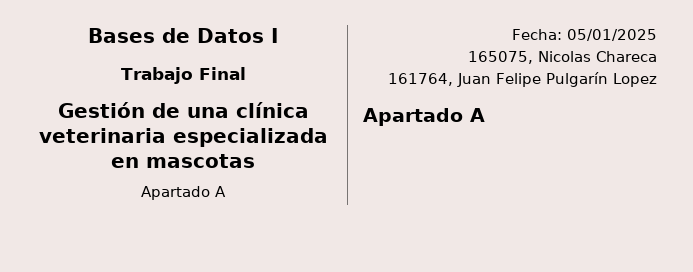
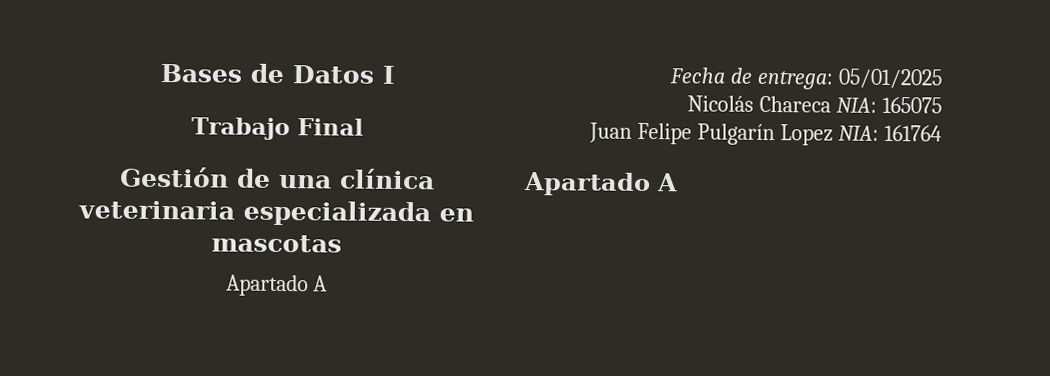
- Fecha: 05/01/2025
+ Fecha de entrega: 05/01/2025
- 165075, Nicolas Chareca
- 161764, Juan Felipe Pulgarín Lopez
+ Nicolás Chareca NIA: 165075
+ Juan Felipe Pulgarín Lopez NIA: 161764

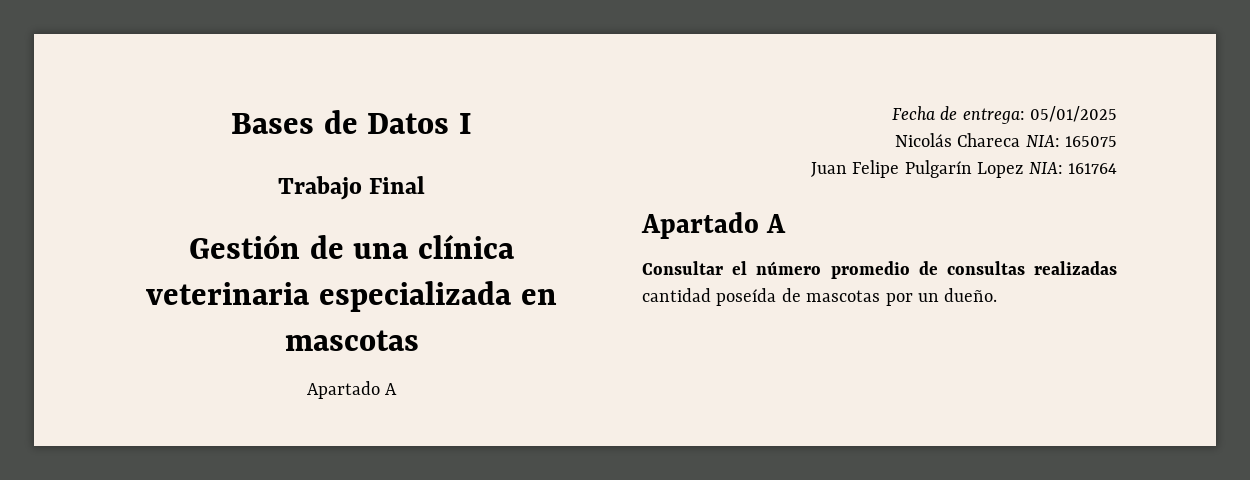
+ Consultar el número promedio de consultas realizadas cantidad poseída de mascotas por un dueño.

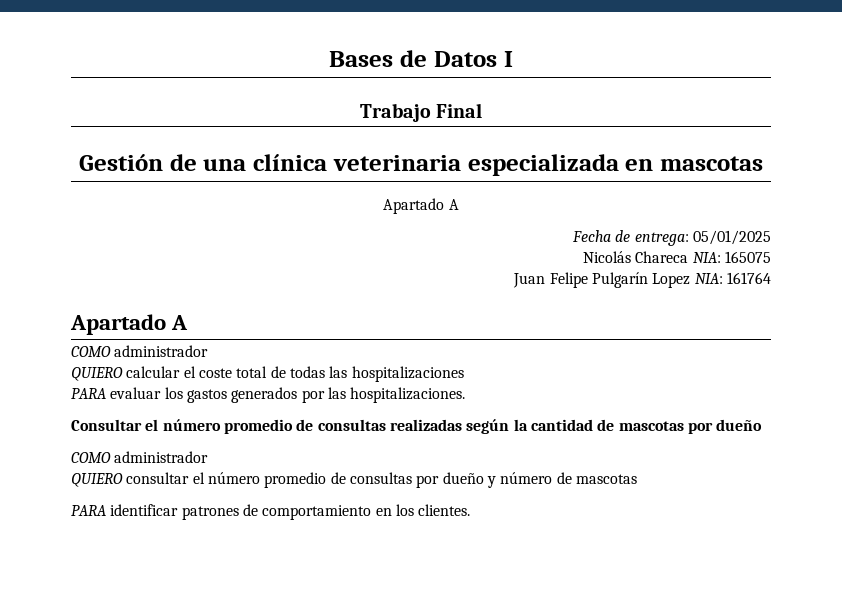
  Juan Felipe Pulgarín Lopez NIA: 161764
  Apartado A
+ COMO administrador
+ QUIERO calcular el coste total de todas las hospitalizaciones
+ PARA evaluar los gastos generados por las hospitalizaciones.
- Consultar el número promedio de consultas realizadas cantidad poseída de mascotas por un dueño.
+ Consultar el número promedio de consultas realizadas según la cantidad de mascotas por dueño
+ COMO administrador
+ QUIERO consultar el número promedio de consultas por dueño y número de mascotas
+ PARA identificar patrones de comportamiento en los clientes.

